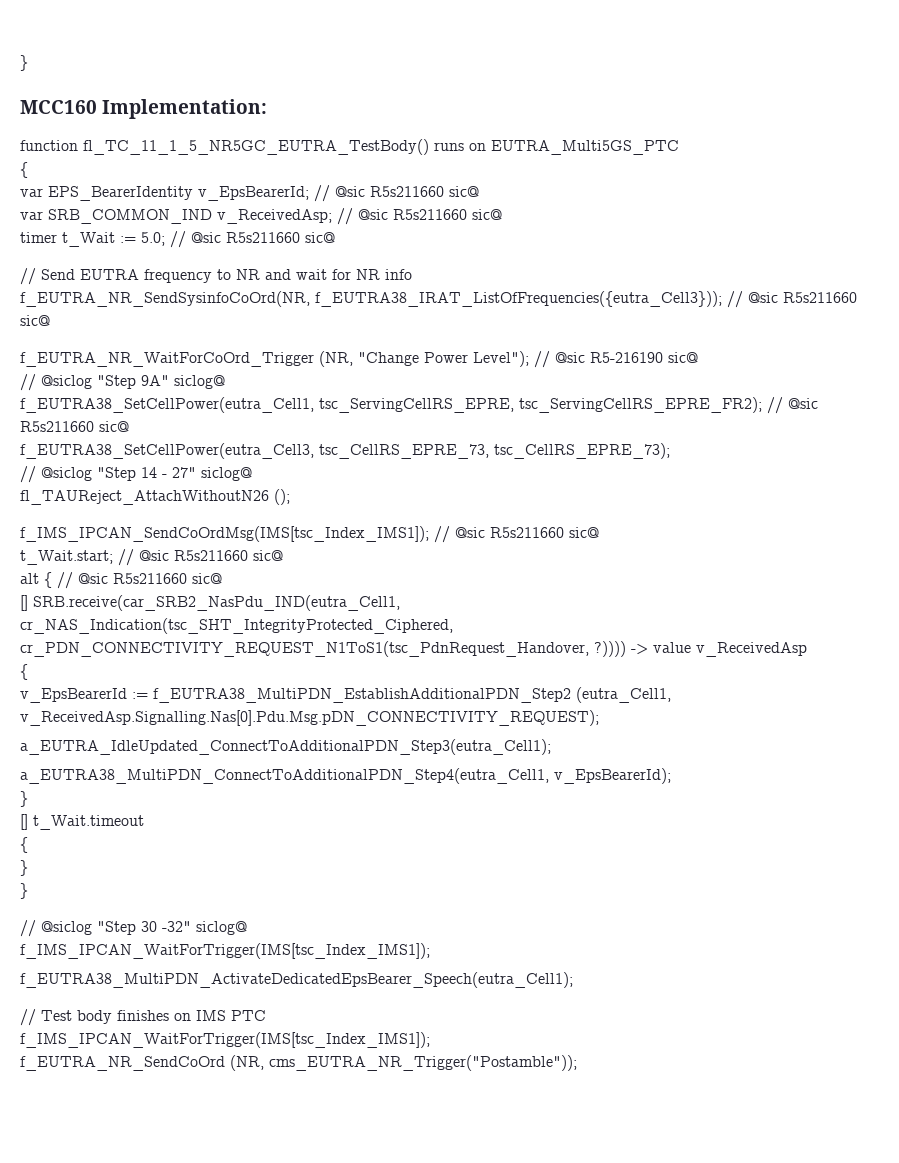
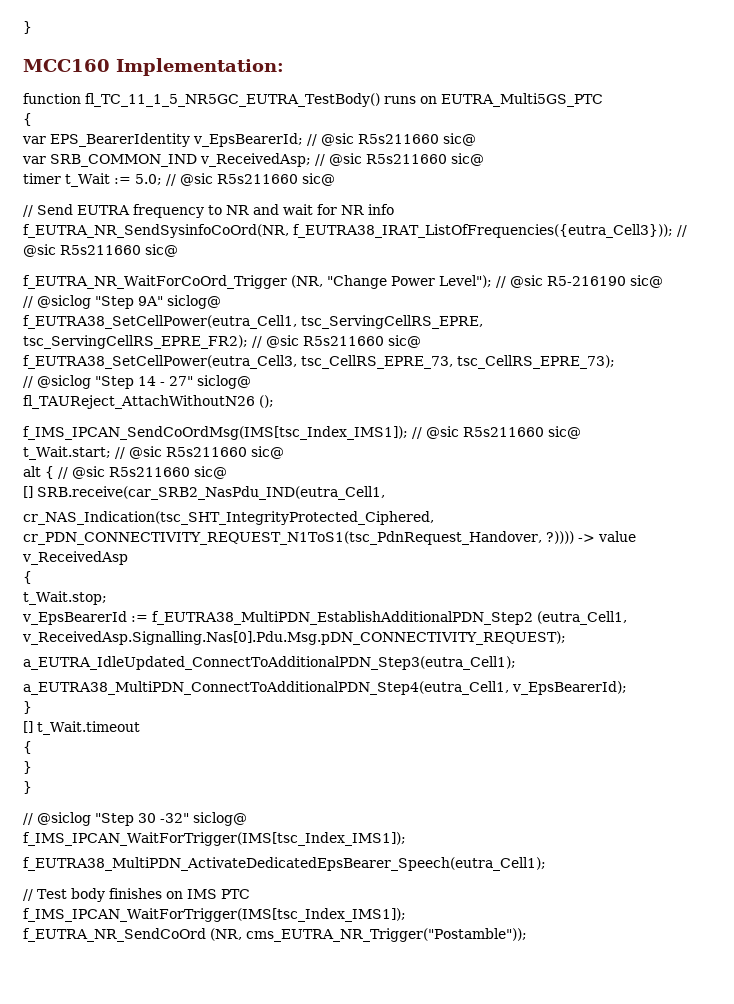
+ t_Wait.stop;

